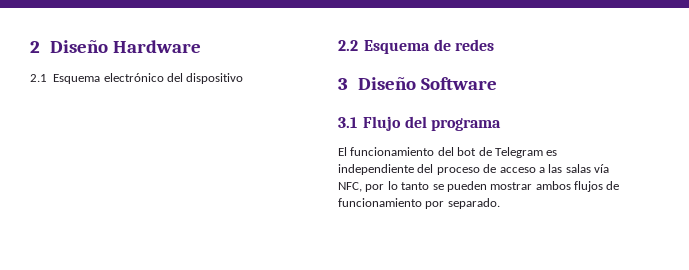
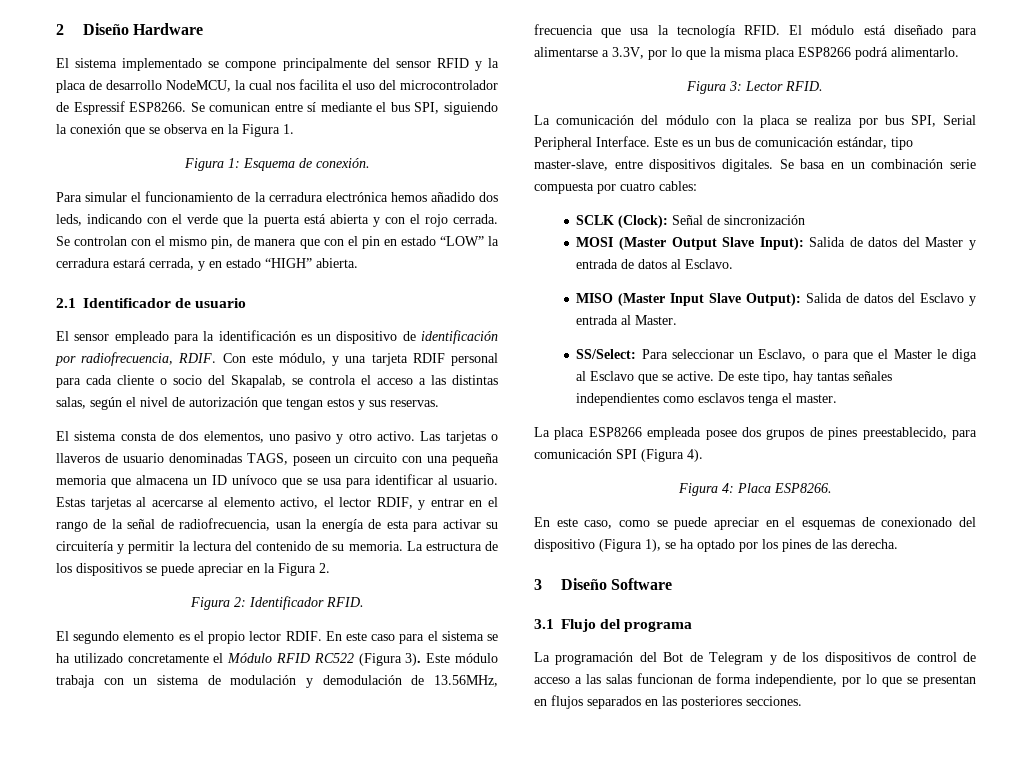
- 2.1 Esquema electrónico del dispositivo
- 2.2 Esquema de redes
+ El sistema implementado se compone principalmente del sensor RFID y la placa de desarrollo NodeMCU, la cual nos facilita el uso del microcontrolador de Espressif ESP8266. Se comunican entre sí mediante el bus SPI, siguiendo la conexión que se observa en la Figura 1.
+ Figura 1: Esquema de conexión.
+ Para simular el funcionamiento de la cerradura electrónica hemos añadido dos leds, indicando con el verde que la puerta está abierta y con el rojo cerrada. Se controlan con el mismo pin, de manera que con el pin en estado “LOW” la cerradura estará cerrada, y en estado “HIGH” abierta.
+ 2.1 Identificador de usuario
+ El sensor empleado para la identificación es un dispositivo de identificación por radiofrecuencia, RDIF. Con este módulo, y una tarjeta RDIF personal para cada cliente o socio del Skapalab, se controla el acceso a las distintas salas, según el nivel de autorización que tengan estos y sus reservas.
+ El sistema consta de dos elementos, uno pasivo y otro activo. Las tarjetas o llaveros de usuario denominadas TAGS, poseen un circuito con una pequeña memoria que almacena un ID unívoco que se usa para identificar al usuario. Estas tarjetas al acercarse al elemento activo, el lector RDIF, y entrar en el rango de la señal de radiofrecuencia, usan la energía de esta para activar su circuitería y permitir la lectura del contenido de su memoria. La estructura de los dispositivos se puede apreciar en la Figura 2.
+ Figura 2: Identificador RFID.
+ El segundo elemento es el propio lector RDIF. En este caso para el sistema se ha utilizado concretamente el Módulo RFID RC522 (Figura 3). Este módulo trabaja con un sistema de modulación y demodulación de 13.56MHz, frecuencia que usa la tecnología RFID. El módulo está diseñado para alimentarse a 3.3V, por lo que la misma placa ESP8266 podrá alimentarlo.
+ Figura 3: Lector RFID.
+ La comunicación del módulo con la placa se realiza por bus SPI, Serial Peripheral Interface. Este es un bus de comunicación estándar, tipo master-slave, entre dispositivos digitales. Se basa en un combinación serie compuesta por cuatro cables:
+ SCLK (Clock): Señal de sincronización
+ MOSI (Master Output Slave Input): Salida de datos del Master y entrada de datos al Esclavo.
+ MISO (Master Input Slave Output): Salida de datos del Esclavo y entrada al Master.
+ SS/Select: Para seleccionar un Esclavo, o para que el Master le diga al Esclavo que se active. De este tipo, hay tantas señales independientes como esclavos tenga el master.
+ La placa ESP8266 empleada posee dos grupos de pines preestablecido, para comunicación SPI (Figura 4).
+ Figura 4: Placa ESP8266.
+ En este caso, como se puede apreciar en el esquemas de conexionado del dispositivo (Figura 1), se ha optado por los pines de las derecha.
- El funcionamiento del bot de Telegram es independiente del proceso de acceso a las salas vía NFC, por lo tanto se pueden mostrar ambos flujos de funcionamiento por separado.
+ La programación del Bot de Telegram y de los dispositivos de control de acceso a las salas funcionan de forma independiente, por lo que se presentan en flujos separados en las posteriores secciones.

